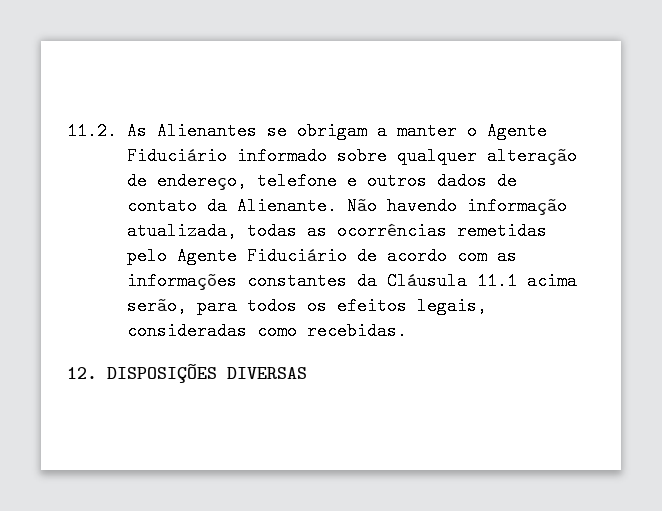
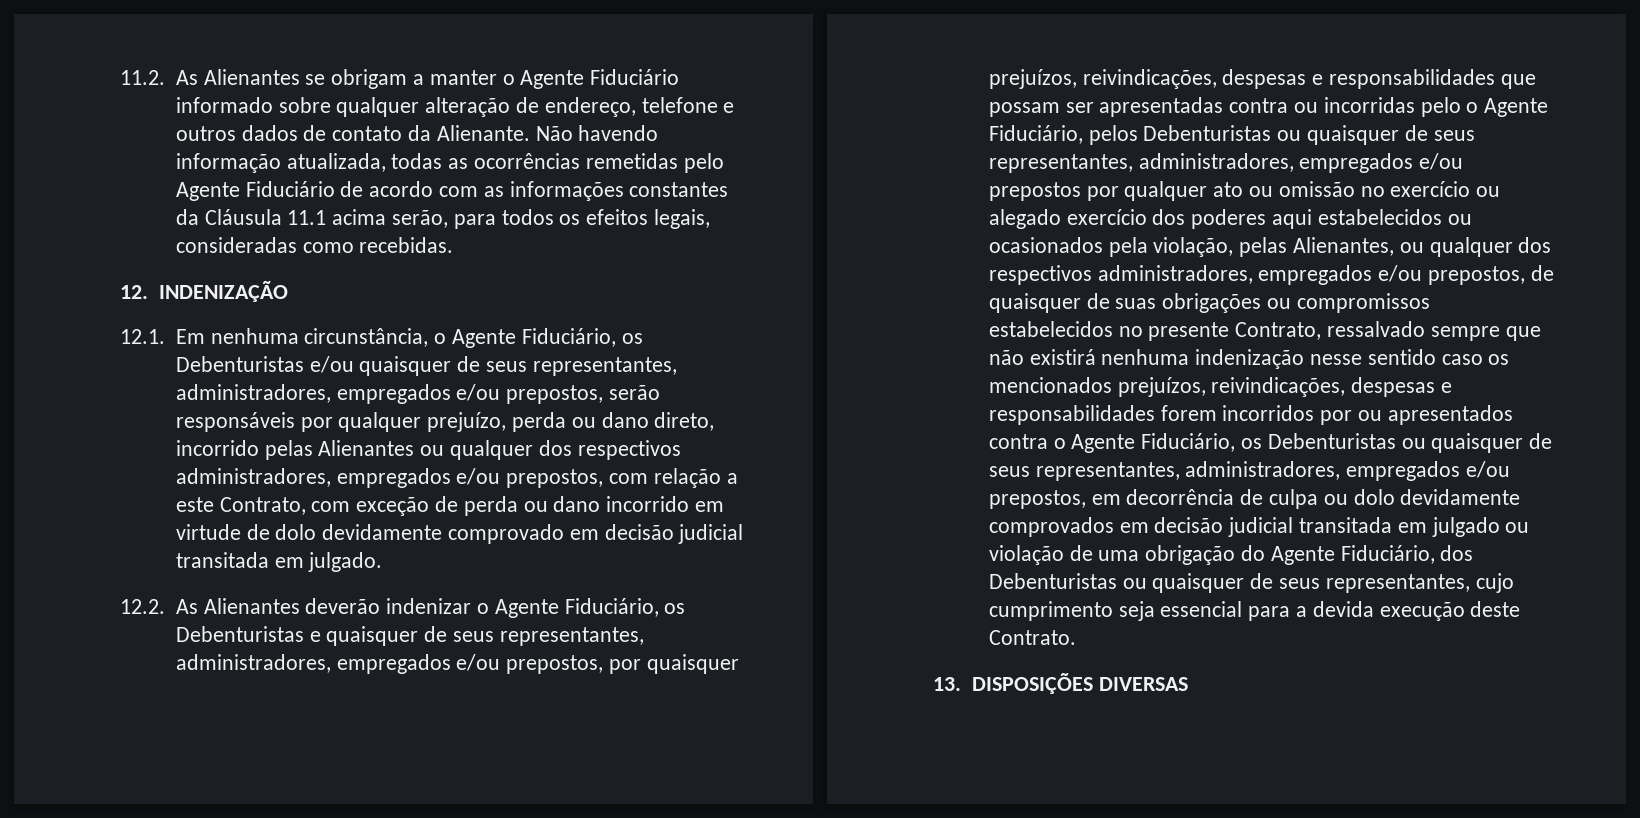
- 12. DISPOSIÇÕES DIVERSAS
+ 12. INDENIZAÇÃO
+ 12.1. Em nenhuma circunstância, o Agente Fiduciário, os Debenturistas e/ou quaisquer de seus representantes, administradores, empregados e/ou prepostos, serão responsáveis por qualquer prejuízo, perda ou dano direto, incorrido pelas Alienantes ou qualquer dos respectivos administradores, empregados e/ou prepostos, com relação a este Contrato, com exceção de perda ou dano incorrido em virtude de dolo devidamente comprovado em decisão judicial transitada em julgado.
+ 12.2. As Alienantes deverão indenizar o Agente Fiduciário, os Debenturistas e quaisquer de seus representantes, administradores, empregados e/ou prepostos, por quaisquer prejuízos, reivindicações, despesas e responsabilidades que possam ser apresentadas contra ou incorridas pelo o Agente Fiduciário, pelos Debenturistas ou quaisquer de seus representantes, administradores, empregados e/ou prepostos por qualquer ato ou omissão no exercício ou alegado exercício dos poderes aqui estabelecidos ou ocasionados pela violação, pelas Alienantes, ou qualquer dos respectivos administradores, empregados e/ou prepostos, de quaisquer de suas obrigações ou compromissos estabelecidos no presente Contrato, ressalvado sempre que não existirá nenhuma indenização nesse sentido caso os mencionados prejuízos, reivindicações, despesas e responsabilidades forem incorridos por ou apresentados contra o Agente Fiduciário, os Debenturistas ou quaisquer de seus representantes, administradores, empregados e/ou prepostos, em decorrência de culpa ou dolo devidamente comprovados em decisão judicial transitada em julgado ou violação de uma obrigação do Agente Fiduciário, dos Debenturistas ou quaisquer de seus representantes, cujo cumprimento seja essencial para a devida execução deste Contrato.
+ 13. DISPOSIÇÕES DIVERSAS

